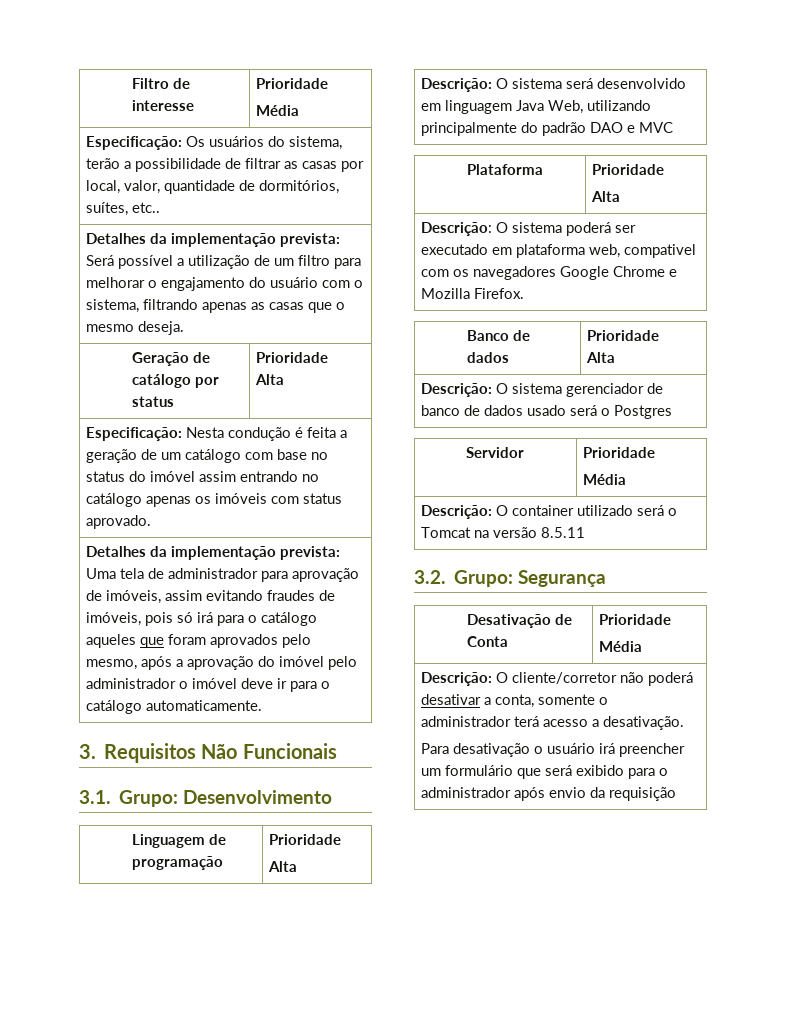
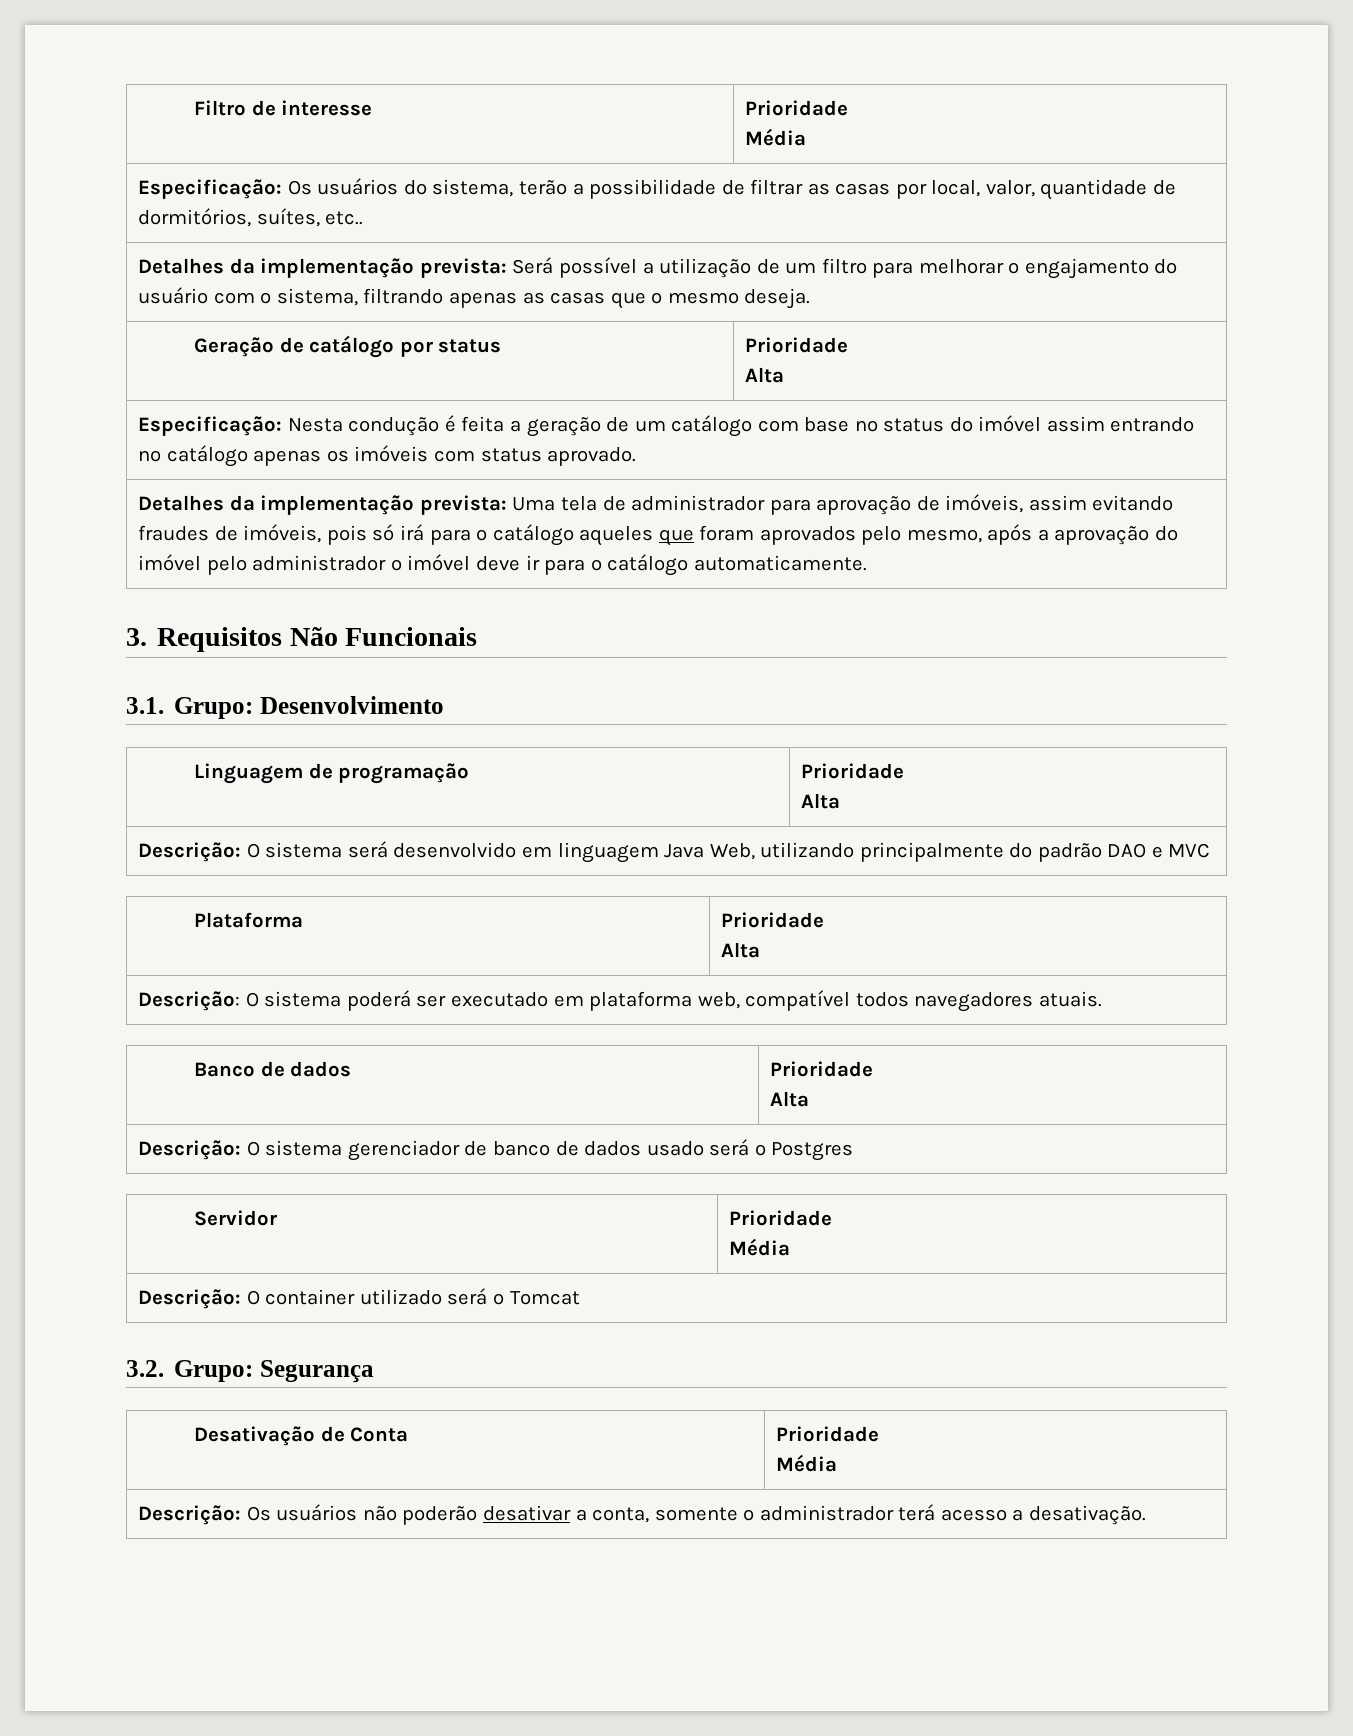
- Descrição: O sistema poderá ser executado em plataforma web, compativel com os navegadores Google Chrome e Mozilla Firefox.
+ Descrição: O sistema poderá ser executado em plataforma web, compatível todos navegadores atuais.
- Descrição: O container utilizado será o Tomcat na versão 8.5.11
+ Descrição: O container utilizado será o Tomcat
- Descrição: O cliente/corretor não poderá desativar a conta, somente o administrador terá acesso a desativação.
- Para desativação o usuário irá preencher um formulário que será exibido para o administrador após envio da requisição
+ Descrição: Os usuários não poderão desativar a conta, somente o administrador terá acesso a desativação.

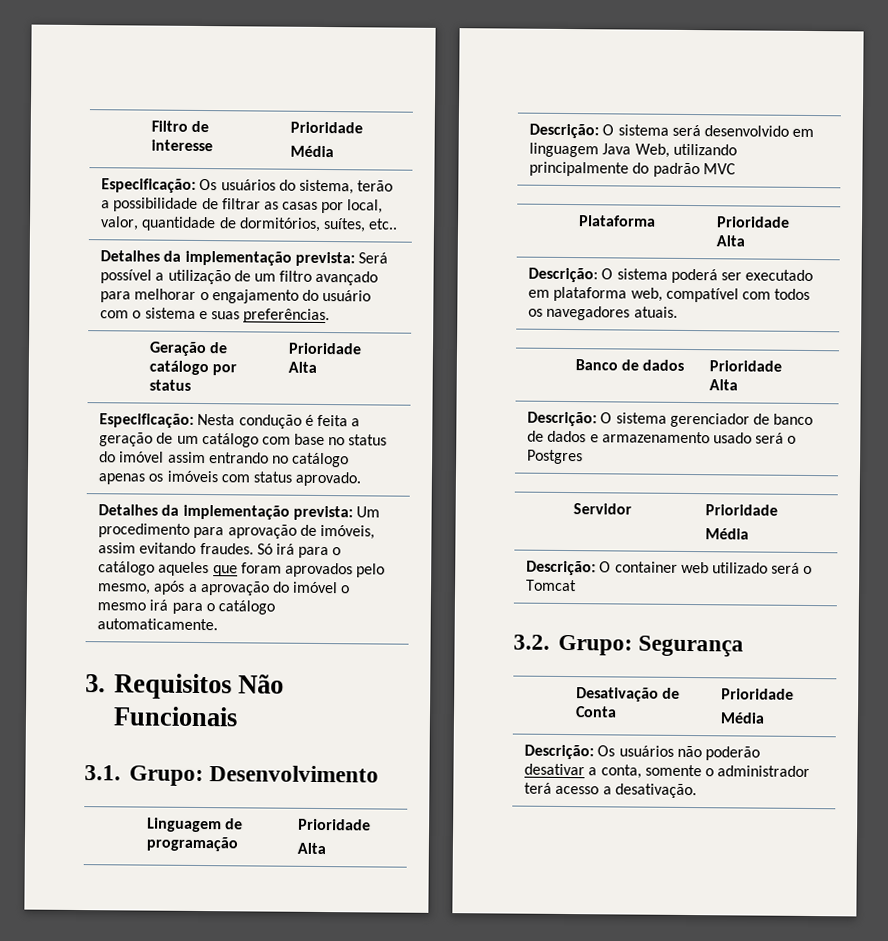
- Detalhes da implementação prevista: Será possível a utilização de um filtro para melhorar o engajamento do usuário com o sistema, filtrando apenas as casas que o mesmo deseja.
+ Detalhes da implementação prevista: Será possível a utilização de um filtro avançado para melhorar o engajamento do usuário com o sistema e suas preferências.
- Detalhes da implementação prevista: Uma tela de administrador para aprovação de imóveis, assim evitando fraudes de imóveis, pois só irá para o catálogo aqueles que foram aprovados pelo mesmo, após a aprovação do imóvel pelo administrador o imóvel deve ir para o catálogo automaticamente.
+ Detalhes da implementação prevista: Um procedimento para aprovação de imóveis, assim evitando fraudes. Só irá para o catálogo aqueles que foram aprovados pelo mesmo, após a aprovação do imóvel o mesmo irá para o catálogo automaticamente.
- Descrição: O sistema será desenvolvido em linguagem Java Web, utilizando principalmente do padrão DAO e MVC
+ Descrição: O sistema será desenvolvido em linguagem Java Web, utilizando principalmente do padrão MVC
- Descrição: O sistema poderá ser executado em plataforma web, compatível todos navegadores atuais.
+ Descrição: O sistema poderá ser executado em plataforma web, compatível com todos os navegadores atuais.
- Descrição: O sistema gerenciador de banco de dados usado será o Postgres
+ Descrição: O sistema gerenciador de banco de dados e armazenamento usado será o Postgres
- Descrição: O container utilizado será o Tomcat
+ Descrição: O container web utilizado será o Tomcat

